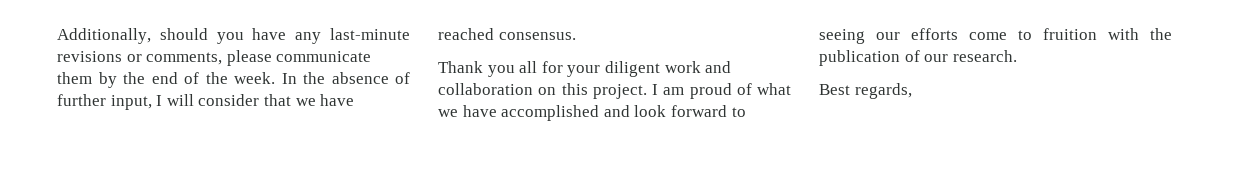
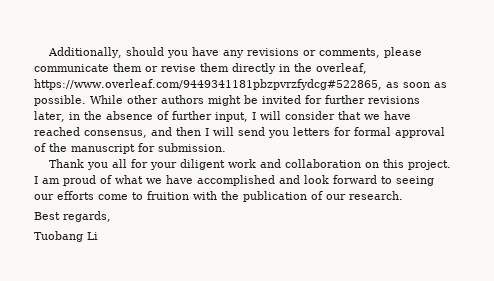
- Additionally, should you have any last-minute revisions or comments, please communicate them by the end of the week. In the absence of further input, I will consider that we have reached consensus.
+ Additionally, should you have any revisions or comments, please communicate them or revise them directly in the overleaf, https://www.overleaf.com/9449341181pbzpvrzfydcg#522865, as soon as possible. While other authors might be invited for further revisions later, in the absence of further input, I will consider that we have reached consensus, and then I will send you letters for formal approval of the manuscript for submission.
+ Tuobang Li

